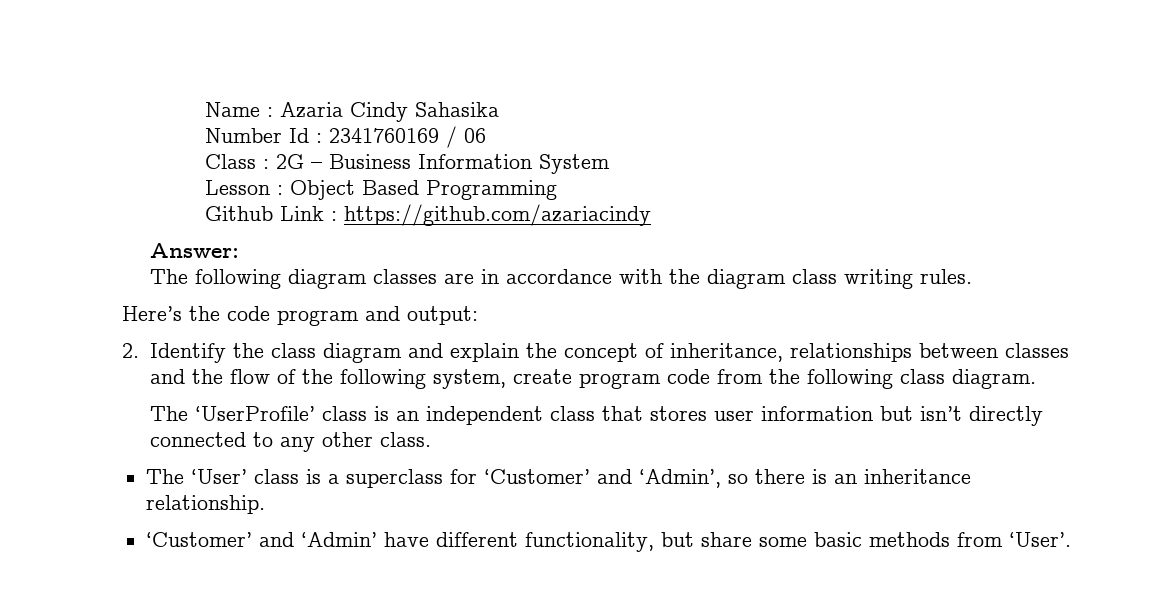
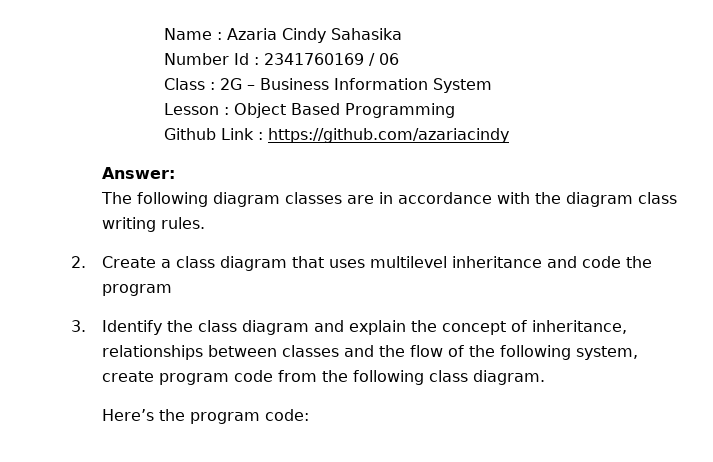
- Here’s the code program and output:
- 2. Identify the class diagram and explain the concept of inheritance, relationships between classes and the flow of the following system, create program code from the following class diagram.
+ 2. Create a class diagram that uses multilevel inheritance and code the program
+ 3. Identify the class diagram and explain the concept of inheritance, relationships between classes and the flow of the following system, create program code from the following class diagram.
- The ‘UserProfile’ class is an independent class that stores user information but isn’t directly connected to any other class.
- The ‘User’ class is a superclass for ‘Customer’ and ‘Admin’, so there is an inheritance relationship.
- ‘Customer’ and ‘Admin’ have different functionality, but share some basic methods from ‘User’.
+ Here’s the program code:

